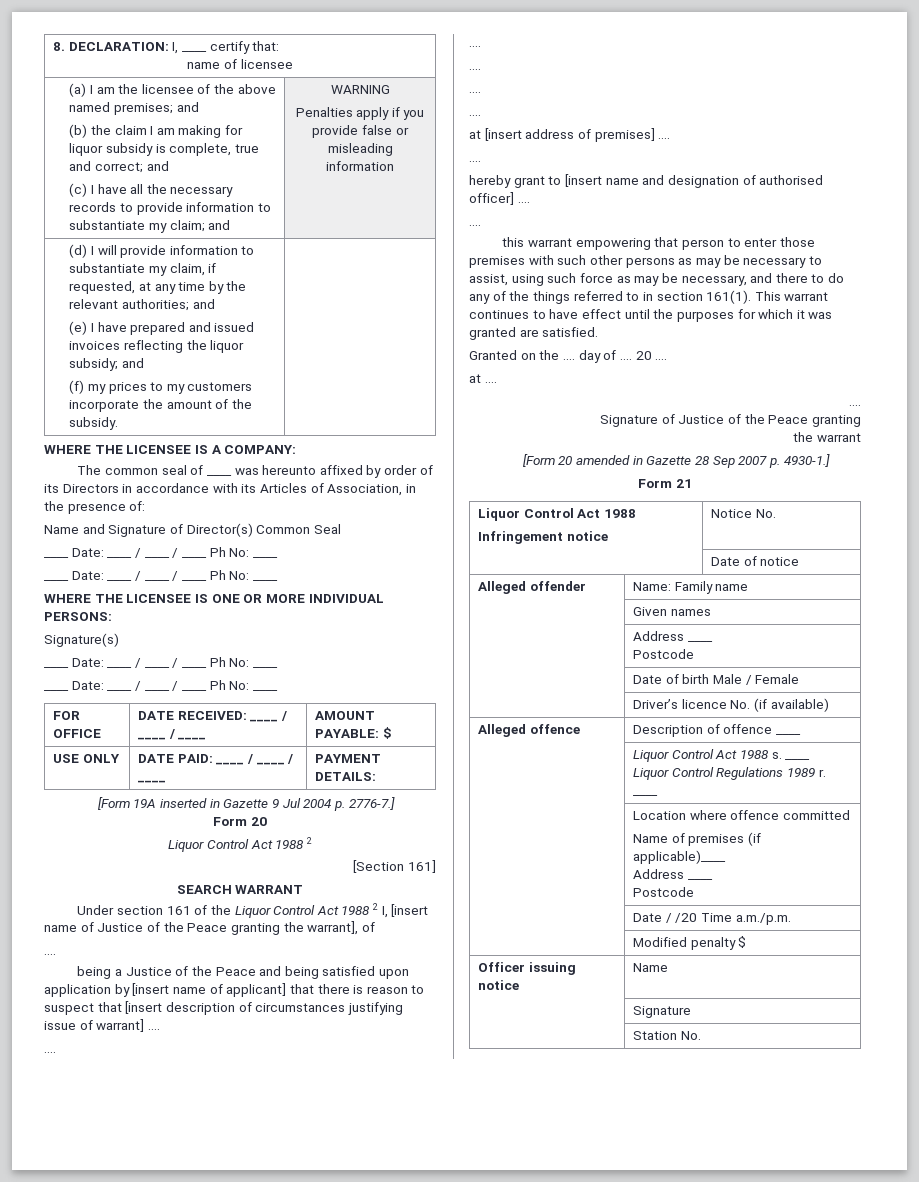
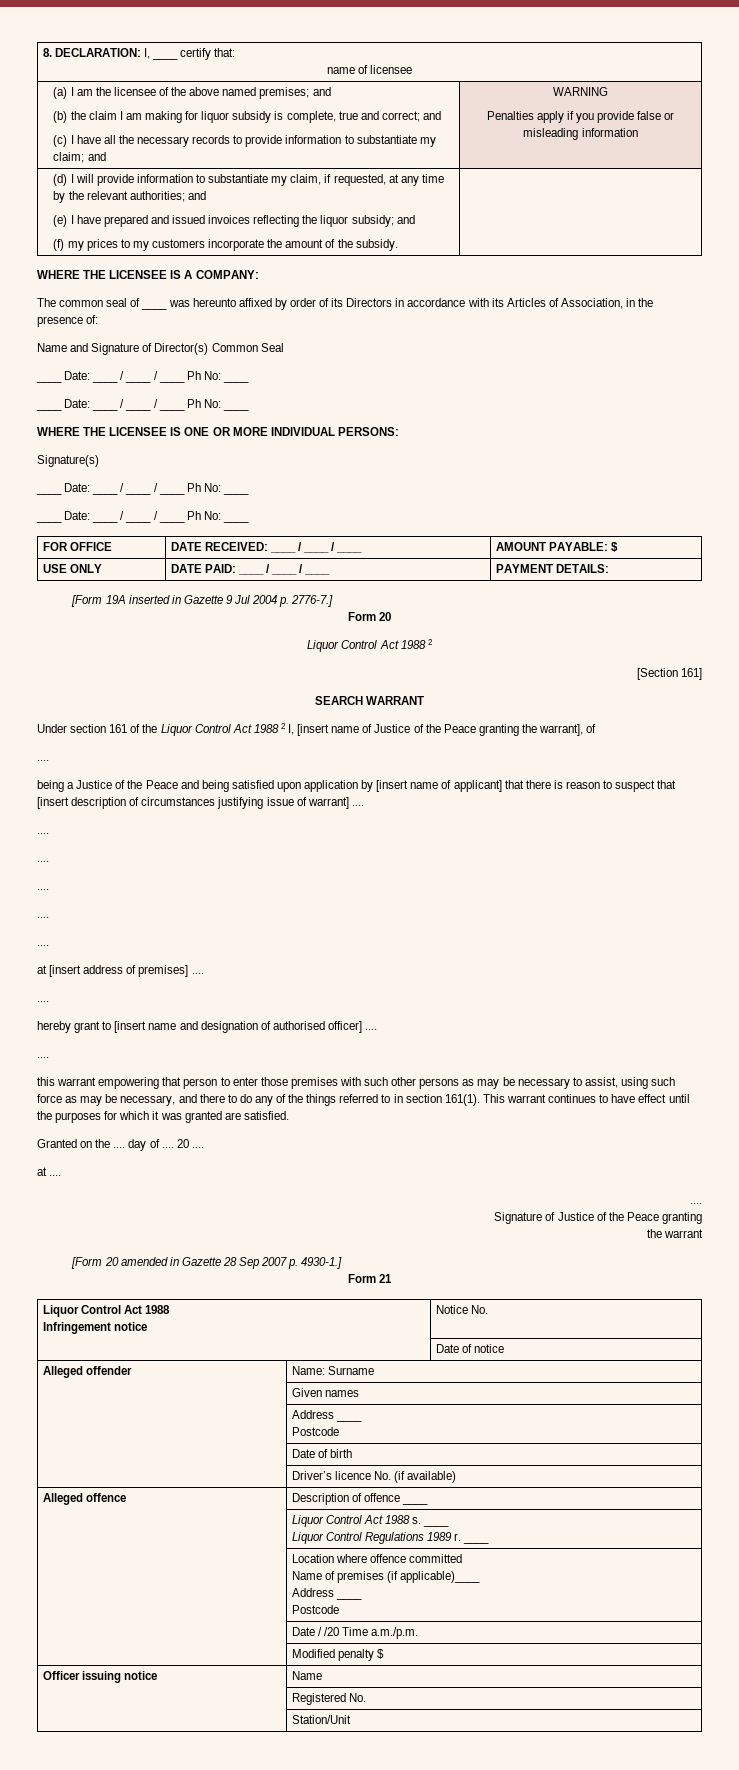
- Alleged offender | Name: Family name
+ Alleged offender | Name: Surname
- | Date of birth Male / Female
+ | Date of birth
- | Signature
- | Station No.
+ | Registered No.
+ | Station/Unit

